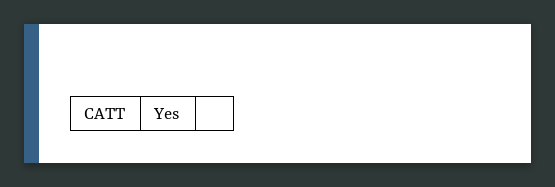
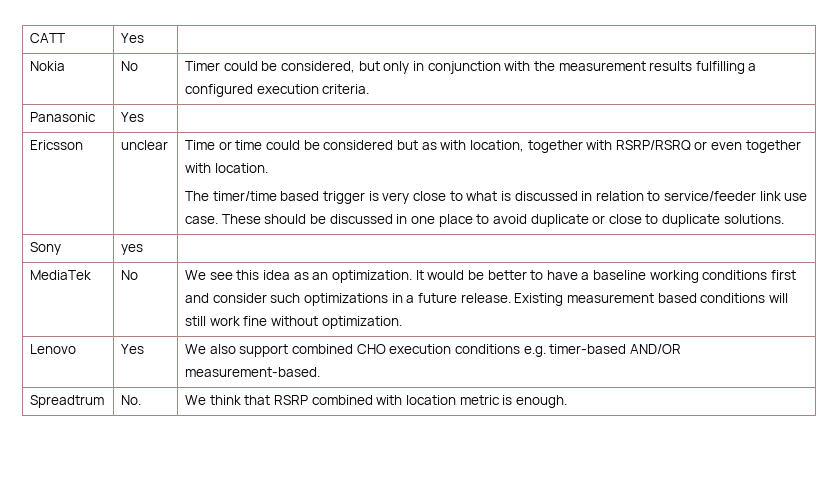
+ Nokia | No | Timer could be considered, but only in conjunction with the measurement results fulfilling a configured execution criteria.
+ Panasonic | Yes |
+ Ericsson | unclear | Time or time could be considered but as with location, together with RSRP/RSRQ or even together with location.
+ The timer/time based trigger is very close to what is discussed in relation to service/feeder link use case. These should be discussed in one place to avoid duplicate or close to duplicate solutions.
+ Sony | yes |
+ MediaTek | No | We see this idea as an optimization. It would be better to have a baseline working conditions first and consider such optimizations in a future release. Existing measurement based conditions will still work fine without optimization.
+ Lenovo | Yes | We also support combined CHO execution conditions e.g. timer-based AND/OR measurement-based.
+ Spreadtrum | No. | We think that RSRP combined with location metric is enough.

